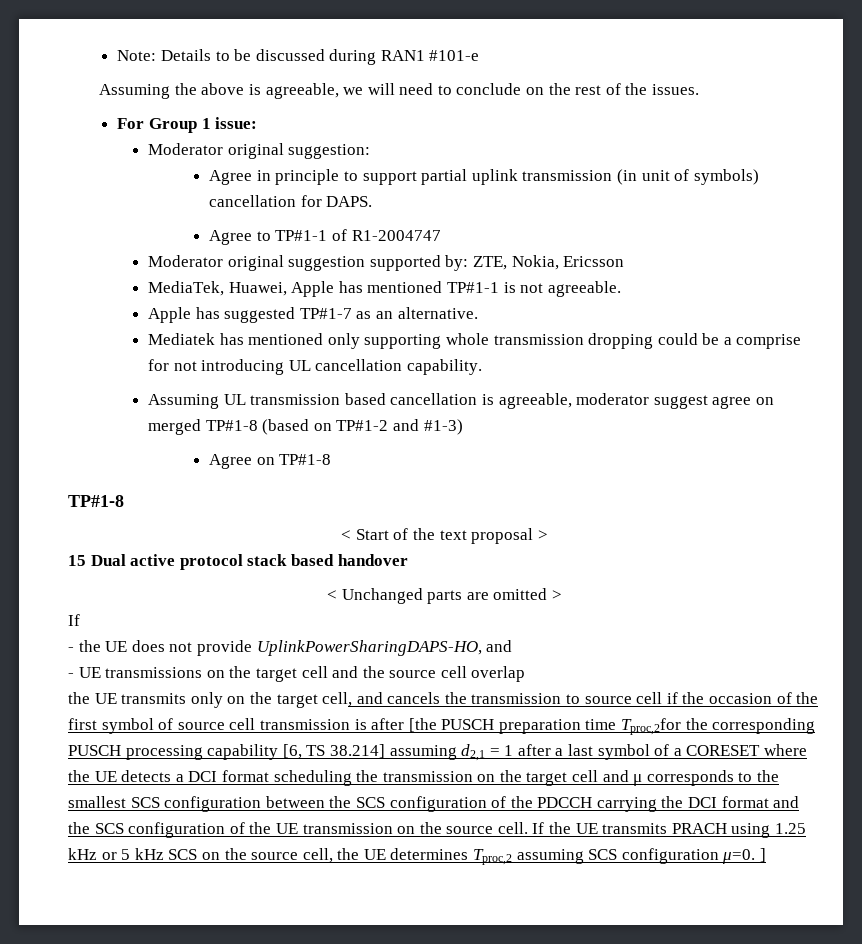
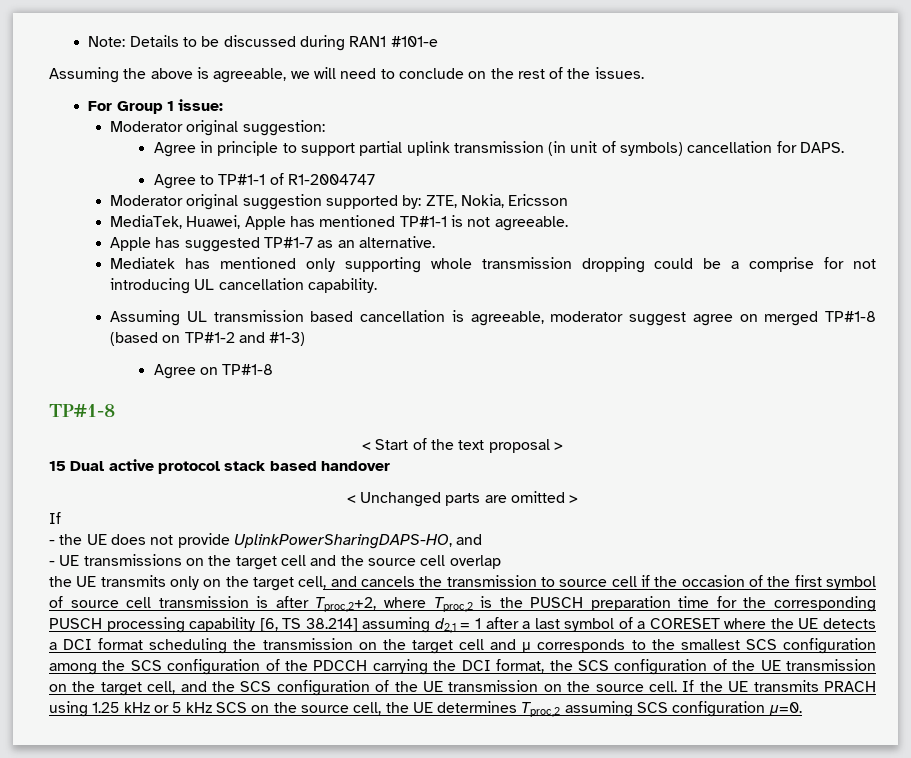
- the UE transmits only on the target cell, and cancels the transmission to source cell if the occasion of the first symbol of source cell transmission is after [the PUSCH preparation time Tproc,2for the corresponding PUSCH processing capability [6, TS 38.214] assuming d2,1 = 1 after a last symbol of a CORESET where the UE detects a DCI format scheduling the transmission on the target cell and μ corresponds to the smallest SCS configuration between the SCS configuration of the PDCCH carrying the DCI format and the SCS configuration of the UE transmission on the source cell.
+ the UE transmits only on the target cell, and cancels the transmission to source cell if the occasion of the first symbol of source cell transmission is after Tproc,2+2, where Tproc,2 is the PUSCH preparation time for the corresponding PUSCH processing capability [6, TS 38.214] assuming d2,1 = 1 after a last symbol of a CORESET where the UE detects a DCI format scheduling the transmission on the target cell and μ corresponds to the smallest SCS configuration among the SCS configuration of the PDCCH carrying the DCI format, the SCS configuration of the UE transmission on the target cell, and the SCS configuration of the UE transmission on the source cell.
- If the UE transmits PRACH using 1.25 kHz or 5 kHz SCS on the source cell, the UE determines Tproc,2 assuming SCS configuration μ=0. ]
+ If the UE transmits PRACH using 1.25 kHz or 5 kHz SCS on the source cell, the UE determines Tproc,2 assuming SCS configuration μ=0.

